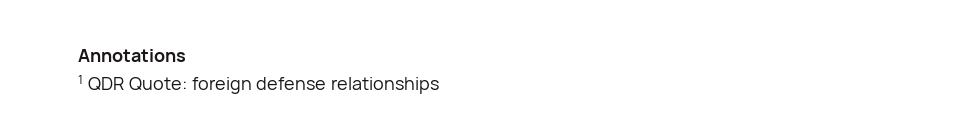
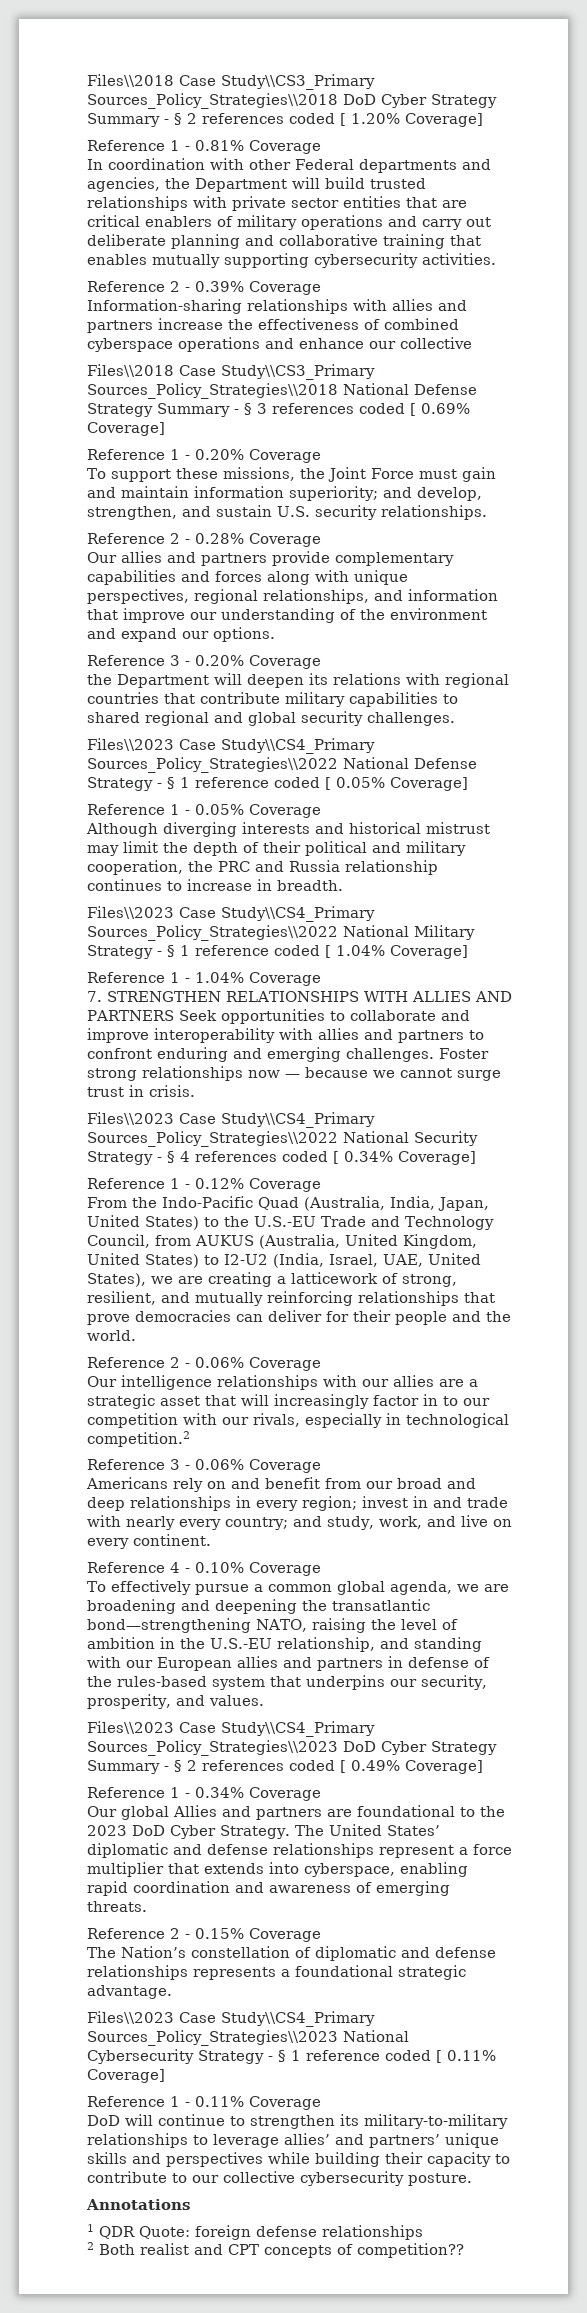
+ Files\\2018 Case Study\\CS3_Primary Sources_Policy_Strategies\\2018 DoD Cyber Strategy Summary - § 2 references coded [ 1.20% Coverage]
+ Reference 1 - 0.81% Coverage
+ In coordination with other Federal departments and agencies, the Department will build trusted relationships with private sector entities that are critical enablers of military operations and carry out deliberate planning and collaborative training that enables mutually supporting cybersecurity activities.
+ Reference 2 - 0.39% Coverage
+ Information-sharing relationships with allies and partners increase the effectiveness of combined cyberspace operations and enhance our collective
+ Files\\2018 Case Study\\CS3_Primary Sources_Policy_Strategies\\2018 National Defense Strategy Summary - § 3 references coded [ 0.69% Coverage]
+ Reference 1 - 0.20% Coverage
+ To support these missions, the Joint Force must gain and maintain information superiority; and develop, strengthen, and sustain U.S. security relationships.
+ Reference 2 - 0.28% Coverage
+ Our allies and partners provide complementary capabilities and forces along with unique perspectives, regional relationships, and information that improve our understanding of the environment and expand our options.
+ Reference 3 - 0.20% Coverage
+ the Department will deepen its relations with regional countries that contribute military capabilities to shared regional and global security challenges.
+ Files\\2023 Case Study\\CS4_Primary Sources_Policy_Strategies\\2022 National Defense Strategy - § 1 reference coded [ 0.05% Coverage]
+ Reference 1 - 0.05% Coverage
+ Although diverging interests and historical mistrust may limit the depth of their political and military cooperation, the PRC and Russia relationship continues to increase in breadth.
+ Files\\2023 Case Study\\CS4_Primary Sources_Policy_Strategies\\2022 National Military Strategy - § 1 reference coded [ 1.04% Coverage]
+ Reference 1 - 1.04% Coverage
+ 7. STRENGTHEN RELATIONSHIPS WITH ALLIES AND PARTNERS Seek opportunities to collaborate and improve interoperability with allies and partners to confront enduring and emerging challenges. Foster strong relationships now — because we cannot surge trust in crisis.
+ Files\\2023 Case Study\\CS4_Primary Sources_Policy_Strategies\\2022 National Security Strategy - § 4 references coded [ 0.34% Coverage]
+ Reference 1 - 0.12% Coverage
+ From the Indo-Pacific Quad (Australia, India, Japan, United States) to the U.S.-EU Trade and Technology Council, from AUKUS (Australia, United Kingdom, United States) to I2-U2 (India, Israel, UAE, United States), we are creating a latticework of strong, resilient, and mutually reinforcing relationships that prove democracies can deliver for their people and the world.
+ Reference 2 - 0.06% Coverage
+ Our intelligence relationships with our allies are a strategic asset that will increasingly factor in to our competition with our rivals, especially in technological competition.2
+ Reference 3 - 0.06% Coverage
+ Americans rely on and benefit from our broad and deep relationships in every region; invest in and trade with nearly every country; and study, work, and live on every continent.
+ Reference 4 - 0.10% Coverage
+ To effectively pursue a common global agenda, we are broadening and deepening the transatlantic bond—strengthening NATO, raising the level of ambition in the U.S.-EU relationship, and standing with our European allies and partners in defense of the rules-based system that underpins our security, prosperity, and values.
+ Files\\2023 Case Study\\CS4_Primary Sources_Policy_Strategies\\2023 DoD Cyber Strategy Summary - § 2 references coded [ 0.49% Coverage]
+ Reference 1 - 0.34% Coverage
+ Our global Allies and partners are foundational to the 2023 DoD Cyber Strategy. The United States’ diplomatic and defense relationships represent a force multiplier that extends into cyberspace, enabling rapid coordination and awareness of emerging threats.
+ Reference 2 - 0.15% Coverage
+ The Nation’s constellation of diplomatic and defense relationships represents a foundational strategic advantage.
+ Files\\2023 Case Study\\CS4_Primary Sources_Policy_Strategies\\2023 National Cybersecurity Strategy - § 1 reference coded [ 0.11% Coverage]
+ Reference 1 - 0.11% Coverage
+ DoD will continue to strengthen its military-to-military relationships to leverage allies’ and partners’ unique skills and perspectives while building their capacity to contribute to our collective cybersecurity posture.
+ 2 Both realist and CPT concepts of competition??

